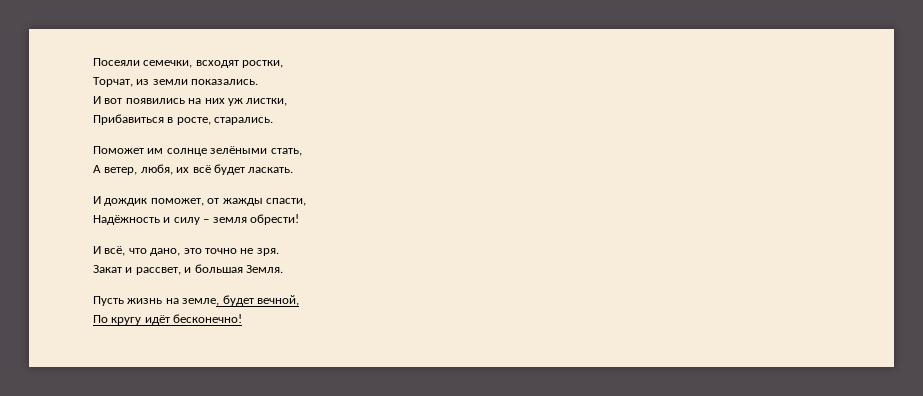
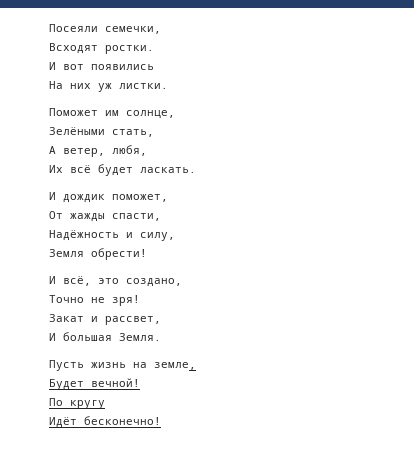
- Посеяли семечки, всходят ростки,
- Торчат, из земли показались.
+ Посеяли семечки,
+ Всходят ростки.
- И вот появились на них уж листки,
- Прибавиться в росте, старались.
+ И вот появились
+ На них уж листки.
- Поможет им солнце зелёными стать,
+ Поможет им солнце,
+ Зелёными стать,
- А ветер, любя, их всё будет ласкать.
+ А ветер, любя,
+ Их всё будет ласкать.
- И дождик поможет, от жажды спасти,
+ И дождик поможет,
+ От жажды спасти,
- Надёжность и силу – земля обрести!
+ Надёжность и силу,
+ Земля обрести!
- И всё, что дано, это точно не зря.
+ И всё, это создано,
+ Точно не зря!
- Закат и рассвет, и большая Земля.
+ Закат и рассвет,
+ И большая Земля.
- Пусть жизнь на земле, будет вечной,
+ Пусть жизнь на земле,
+ Будет вечной!
- По кругу идёт бесконечно!
+ По кругу
+ Идёт бесконечно!

